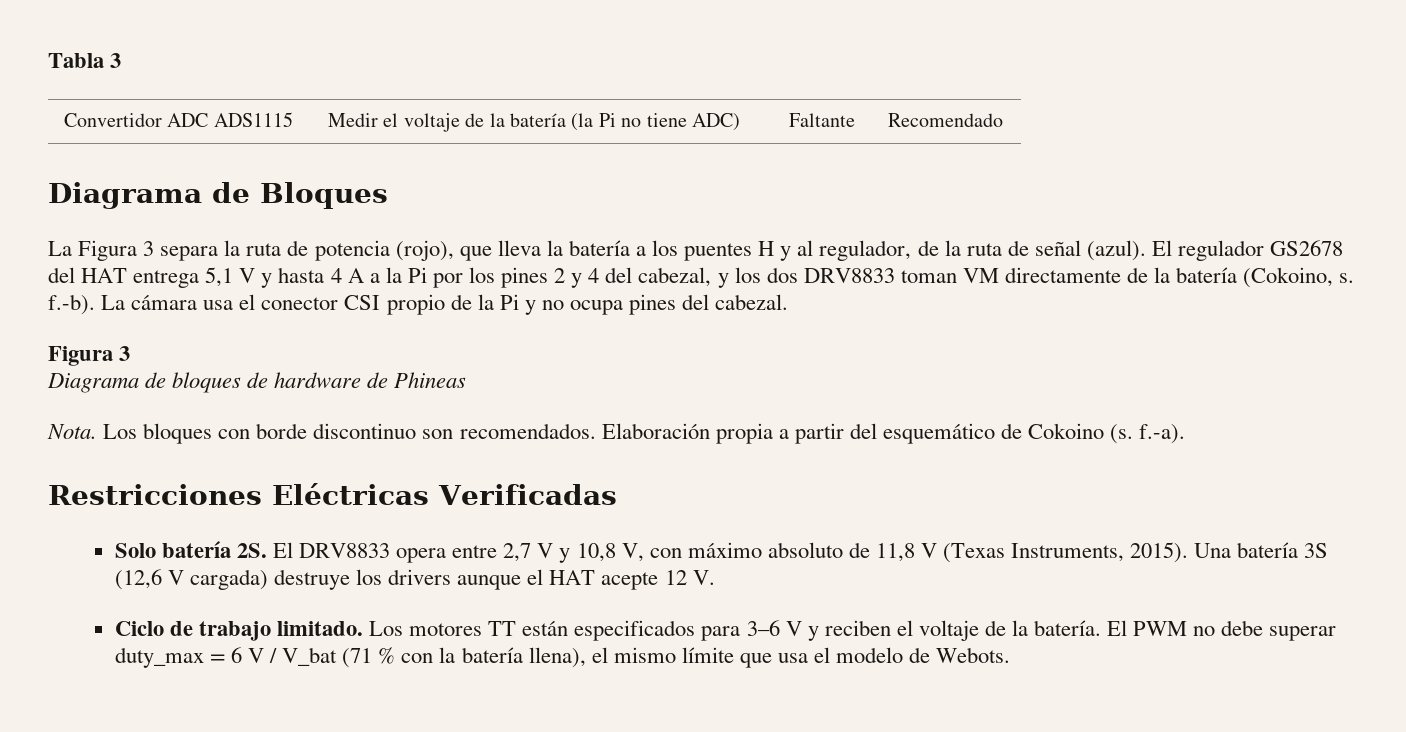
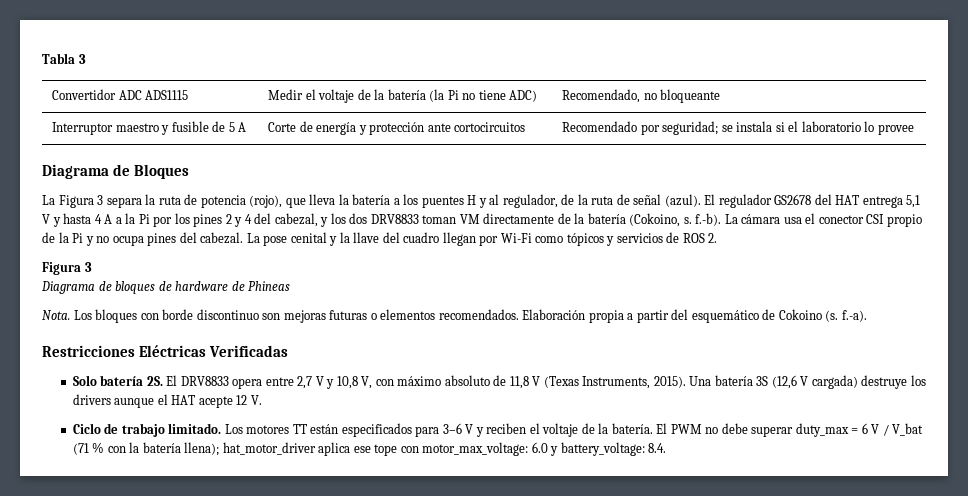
- Convertidor ADC ADS1115 | Medir el voltaje de la batería (la Pi no tiene ADC) | Faltante | Recomendado
+ Convertidor ADC ADS1115 | Medir el voltaje de la batería (la Pi no tiene ADC) | Recomendado, no bloqueante
+ Interruptor maestro y fusible de 5 A | Corte de energía y protección ante cortocircuitos | Recomendado por seguridad; se instala si el laboratorio lo provee
+ La pose cenital y la llave del cuadro llegan por Wi-Fi como tópicos y servicios de ROS 2.
- Los bloques con borde discontinuo son recomendados.
+ Los bloques con borde discontinuo son mejoras futuras o elementos recomendados.
- El PWM no debe superar duty_max = 6 V / V_bat (71 % con la batería llena), el mismo límite que usa el modelo de Webots.
+ El PWM no debe superar duty_max = 6 V / V_bat (71 % con la batería llena); hat_motor_driver aplica ese tope con motor_max_voltage: 6.0 y battery_voltage: 8.4.

